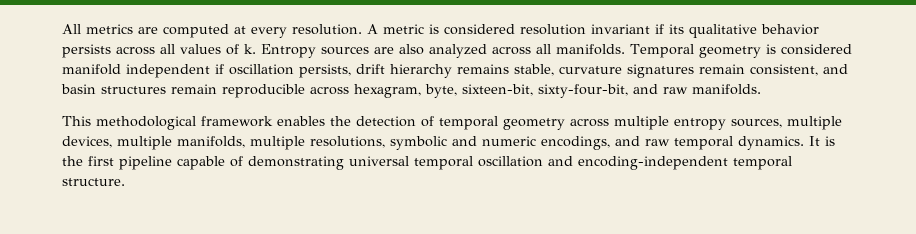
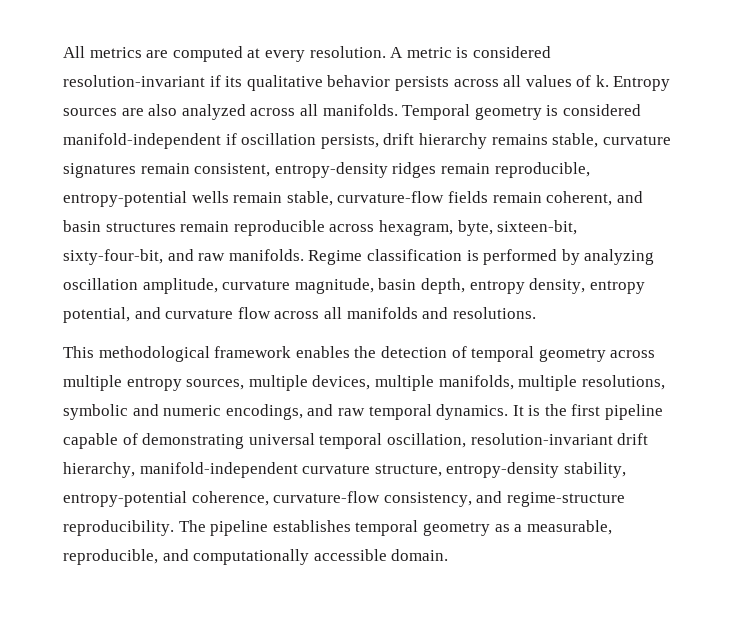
- A metric is considered resolution invariant if its qualitative behavior persists across all values of k.
+ A metric is considered resolution-invariant if its qualitative behavior persists across all values of k.
- Temporal geometry is considered manifold independent if oscillation persists, drift hierarchy remains stable, curvature signatures remain consistent, and basin structures remain reproducible across hexagram, byte, sixteen-bit, sixty-four-bit, and raw manifolds.
+ Temporal geometry is considered manifold-independent if oscillation persists, drift hierarchy remains stable, curvature signatures remain consistent, entropy-density ridges remain reproducible, entropy-potential wells remain stable, curvature-flow fields remain coherent, and basin structures remain reproducible across hexagram, byte, sixteen-bit, sixty-four-bit, and raw manifolds. Regime classification is performed by analyzing oscillation amplitude, curvature magnitude, basin depth, entropy density, entropy potential, and curvature flow across all manifolds and resolutions.
- It is the first pipeline capable of demonstrating universal temporal oscillation and encoding-independent temporal structure.
+ It is the first pipeline capable of demonstrating universal temporal oscillation, resolution-invariant drift hierarchy, manifold-independent curvature structure, entropy-density stability, entropy-potential coherence, curvature-flow consistency, and regime-structure reproducibility. The pipeline establishes temporal geometry as a measurable, reproducible, and computationally accessible domain.

